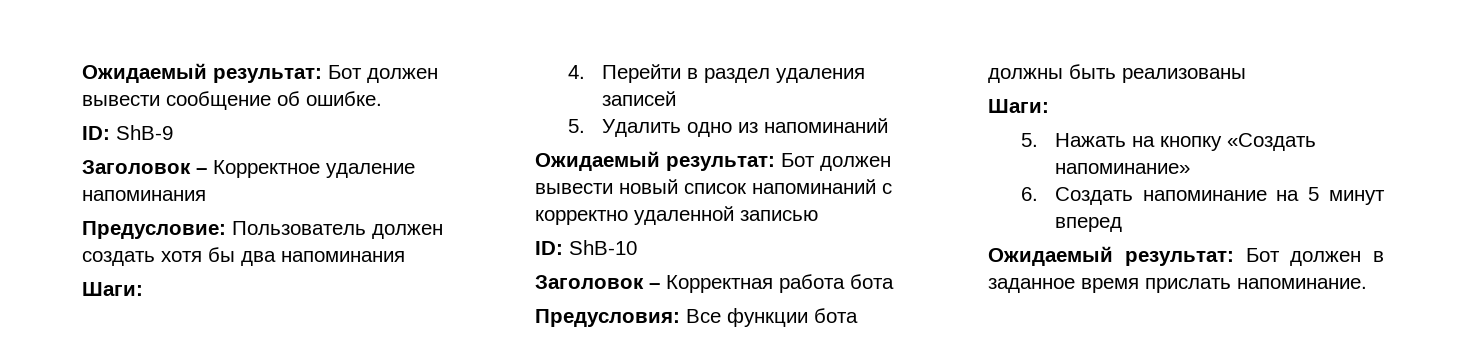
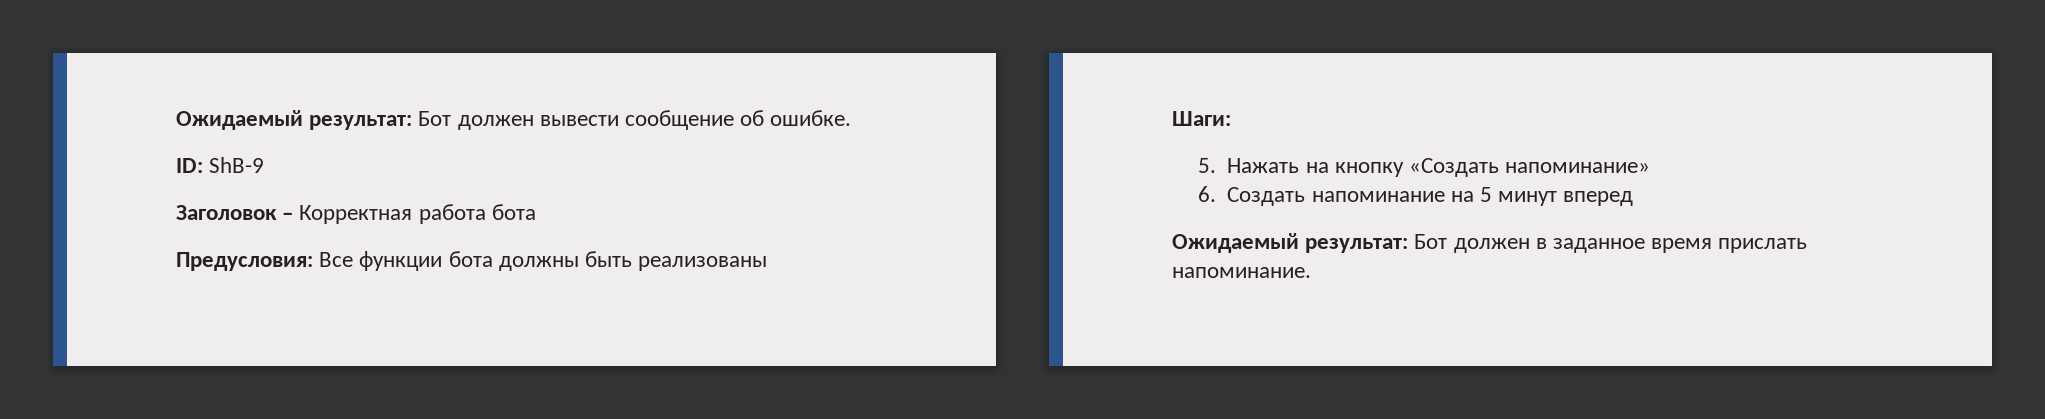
- Заголовок – Корректное удаление напоминания
- Предусловие: Пользователь должен создать хотя бы два напоминания
- Шаги:
- 4. Перейти в раздел удаления записей
- 5. Удалить одно из напоминаний
- Ожидаемый результат: Бот должен вывести новый список напоминаний с корректно удаленной записью
- ID: ShB-10

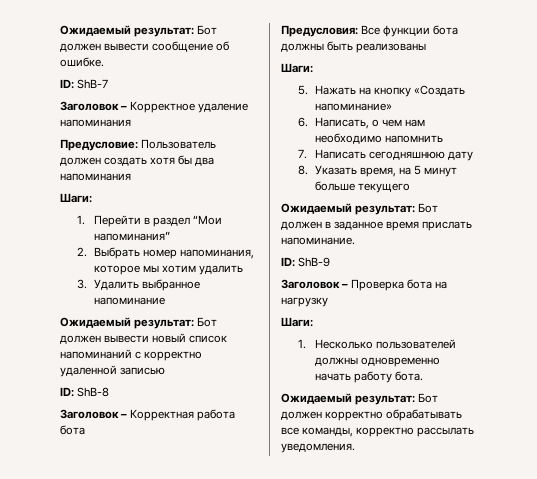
- ID: ShB-9
+ ID: ShB-7
+ Заголовок – Корректное удаление напоминания
+ Предусловие: Пользователь должен создать хотя бы два напоминания
+ Шаги:
+ 1. Перейти в раздел “Мои напоминания”
+ 2. Выбрать номер напоминания, которое мы хотим удалить
+ 3. Удалить выбранное напоминание
+ Ожидаемый результат: Бот должен вывести новый список напоминаний с корректно удаленной записью
+ ID: ShB-8
- 6. Создать напоминание на 5 минут вперед
+ 6. Написать, о чем нам необходимо напомнить
+ 7. Написать сегодняшнюю дату
+ 8. Указать время, на 5 минут больше текущего
+ ID: ShB-9
+ Заголовок – Проверка бота на нагрузку
+ Шаги:
+ 1. Несколько пользователей должны одновременно начать работу бота.
+ Ожидаемый результат: Бот должен корректно обрабатывать все команды, корректно рассылать уведомления.

